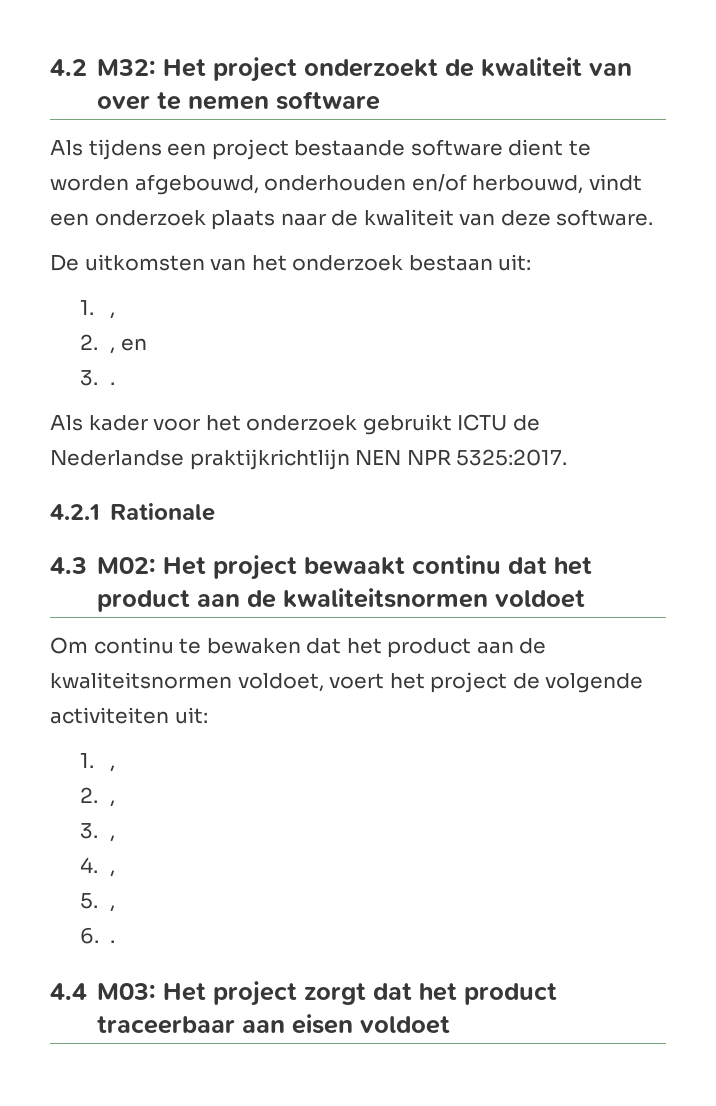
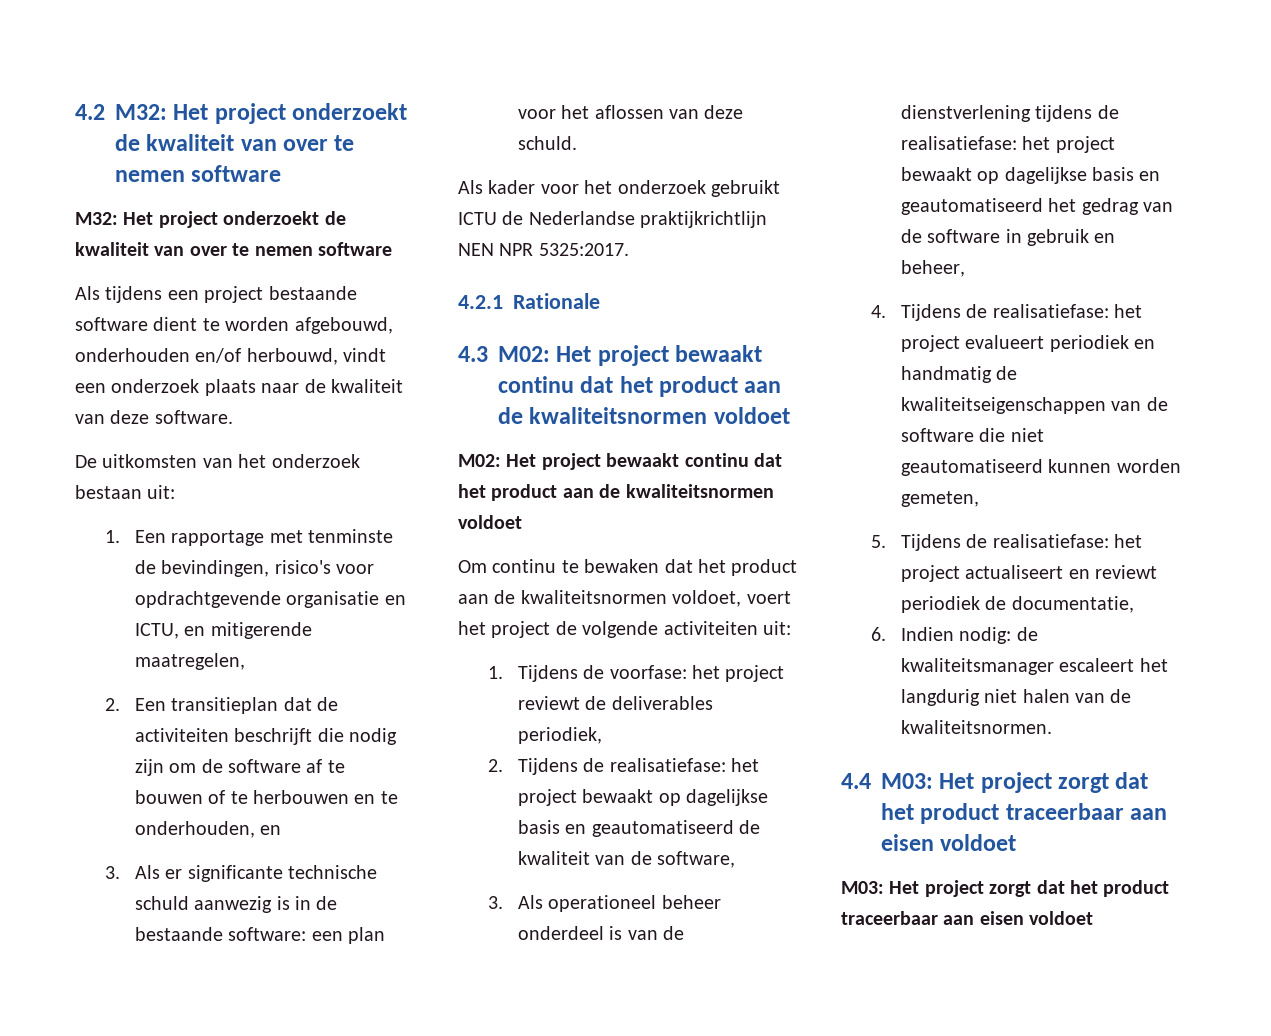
  4.2 M32: Het project onderzoekt de kwaliteit van over te nemen software
+ M32: Het project onderzoekt de kwaliteit van over te nemen software
  De uitkomsten van het onderzoek bestaan uit:
- 1. ,
- 2. , en
- 3. .
+ 1. Een rapportage met tenminste de bevindingen, risico's voor opdrachtgevende organisatie en ICTU, en mitigerende maatregelen,
+ 2. Een transitieplan dat de activiteiten beschrijft die nodig zijn om de software af te bouwen of te herbouwen en te onderhouden, en
+ 3. Als er significante technische schuld aanwezig is in de bestaande software: een plan voor het aflossen van deze schuld.
  4.3 M02: Het project bewaakt continu dat het product aan de kwaliteitsnormen voldoet
+ M02: Het project bewaakt continu dat het product aan de kwaliteitsnormen voldoet
  Om continu te bewaken dat het product aan de kwaliteitsnormen voldoet, voert het project de volgende activiteiten uit:
- 1. ,
- 2. ,
- 3. ,
- 4. ,
- 5. ,
- 6. .
+ 1. Tijdens de voorfase: het project reviewt de deliverables periodiek,
+ 2. Tijdens de realisatiefase: het project bewaakt op dagelijkse basis en geautomatiseerd de kwaliteit van de software,
+ 3. Als operationeel beheer onderdeel is van de dienstverlening tijdens de realisatiefase: het project bewaakt op dagelijkse basis en geautomatiseerd het gedrag van de software in gebruik en beheer,
+ 4. Tijdens de realisatiefase: het project evalueert periodiek en handmatig de kwaliteitseigenschappen van de software die niet geautomatiseerd kunnen worden gemeten,
+ 5. Tijdens de realisatiefase: het project actualiseert en reviewt periodiek de documentatie,
+ 6. Indien nodig: de kwaliteitsmanager escaleert het langdurig niet halen van de kwaliteitsnormen.
  4.4 M03: Het project zorgt dat het product traceerbaar aan eisen voldoet
+ M03: Het project zorgt dat het product traceerbaar aan eisen voldoet

